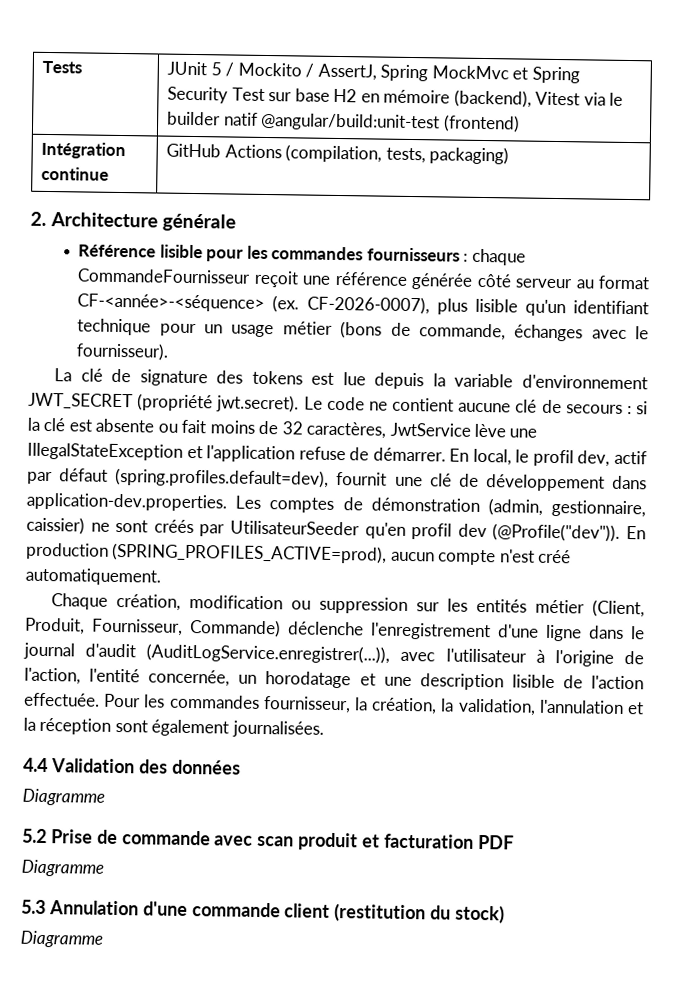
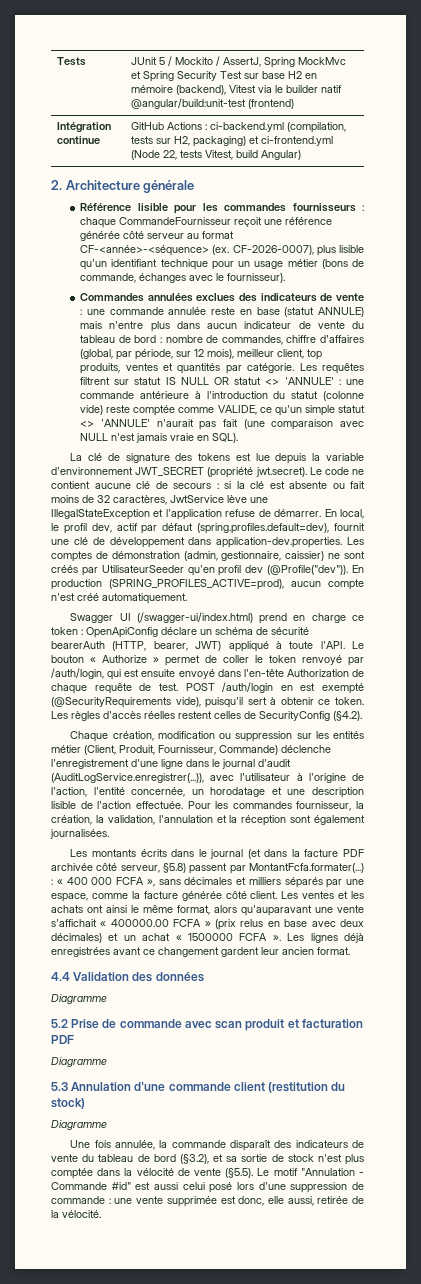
- Intégration continue | GitHub Actions (compilation, tests, packaging)
+ Intégration continue | GitHub Actions : ci-backend.yml (compilation, tests sur H2, packaging) et ci-frontend.yml (Node 22, tests Vitest, build Angular)
+ Commandes annulées exclues des indicateurs de vente : une commande annulée reste en base (statut ANNULE) mais n'entre plus dans aucun indicateur de vente du tableau de bord : nombre de commandes, chiffre d'affaires (global, par période, sur 12 mois), meilleur client, top produits, ventes et quantités par catégorie. Les requêtes filtrent sur statut IS NULL OR statut <> 'ANNULE' : une commande antérieure à l'introduction du statut (colonne vide) reste comptée comme VALIDE, ce qu'un simple statut <> 'ANNULE' n'aurait pas fait (une comparaison avec NULL n'est jamais vraie en SQL).
+ Swagger UI (/swagger-ui/index.html) prend en charge ce token : OpenApiConfig déclare un schéma de sécurité bearerAuth (HTTP, bearer, JWT) appliqué à toute l'API. Le bouton « Authorize » permet de coller le token renvoyé par /auth/login, qui est ensuite envoyé dans l'en-tête Authorization de chaque requête de test. POST /auth/login en est exempté (@SecurityRequirements vide), puisqu'il sert à obtenir ce token. Les règles d'accès réelles restent celles de SecurityConfig (§4.2).
+ Les montants écrits dans le journal (et dans la facture PDF archivée côté serveur, §5.8) passent par MontantFcfa.formater(...) : « 400 000 FCFA », sans décimales et milliers séparés par une espace, comme la facture générée côté client. Les ventes et les achats ont ainsi le même format, alors qu'auparavant une vente s'affichait « 400000.00 FCFA » (prix relus en base avec deux décimales) et un achat « 1500000 FCFA ». Les lignes déjà enregistrées avant ce changement gardent leur ancien format.
+ Une fois annulée, la commande disparaît des indicateurs de vente du tableau de bord (§3.2), et sa sortie de stock n'est plus comptée dans la vélocité de vente (§5.5). Le motif "Annulation - Commande #id" est aussi celui posé lors d'une suppression de commande : une vente supprimée est donc, elle aussi, retirée de la vélocité.

